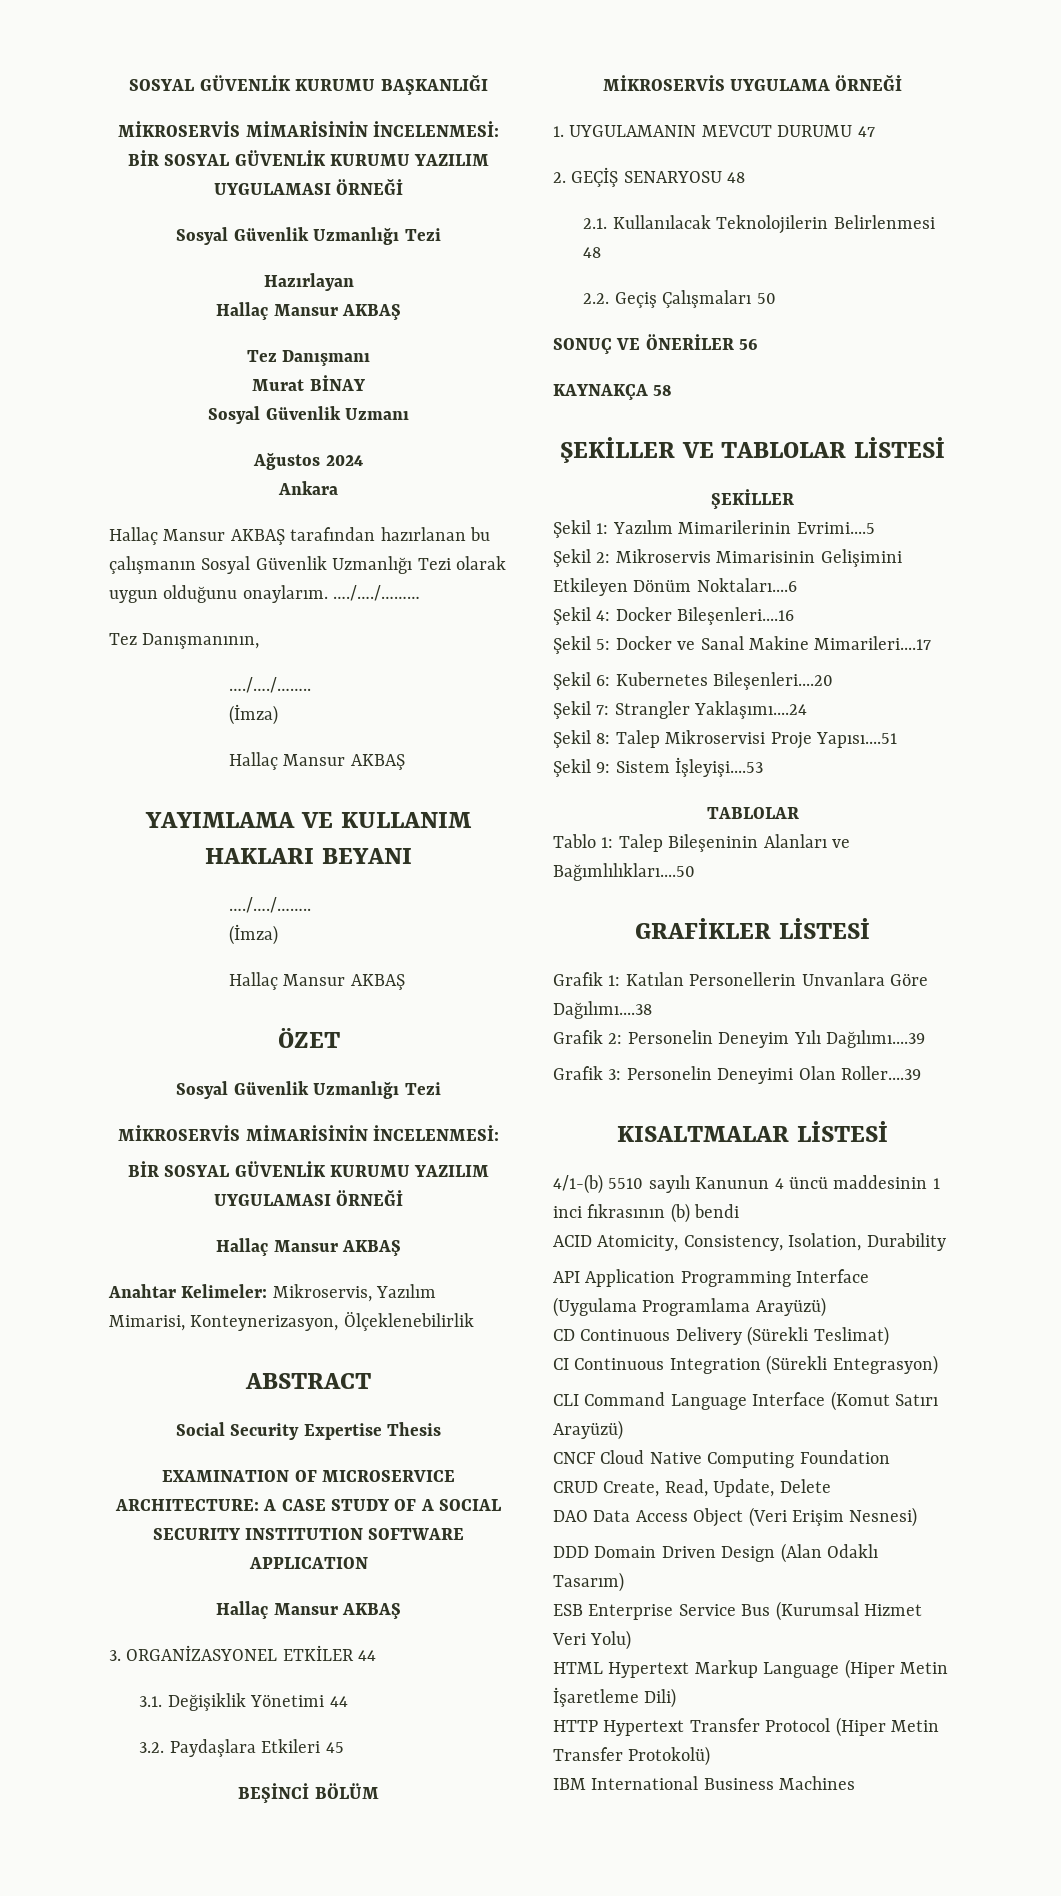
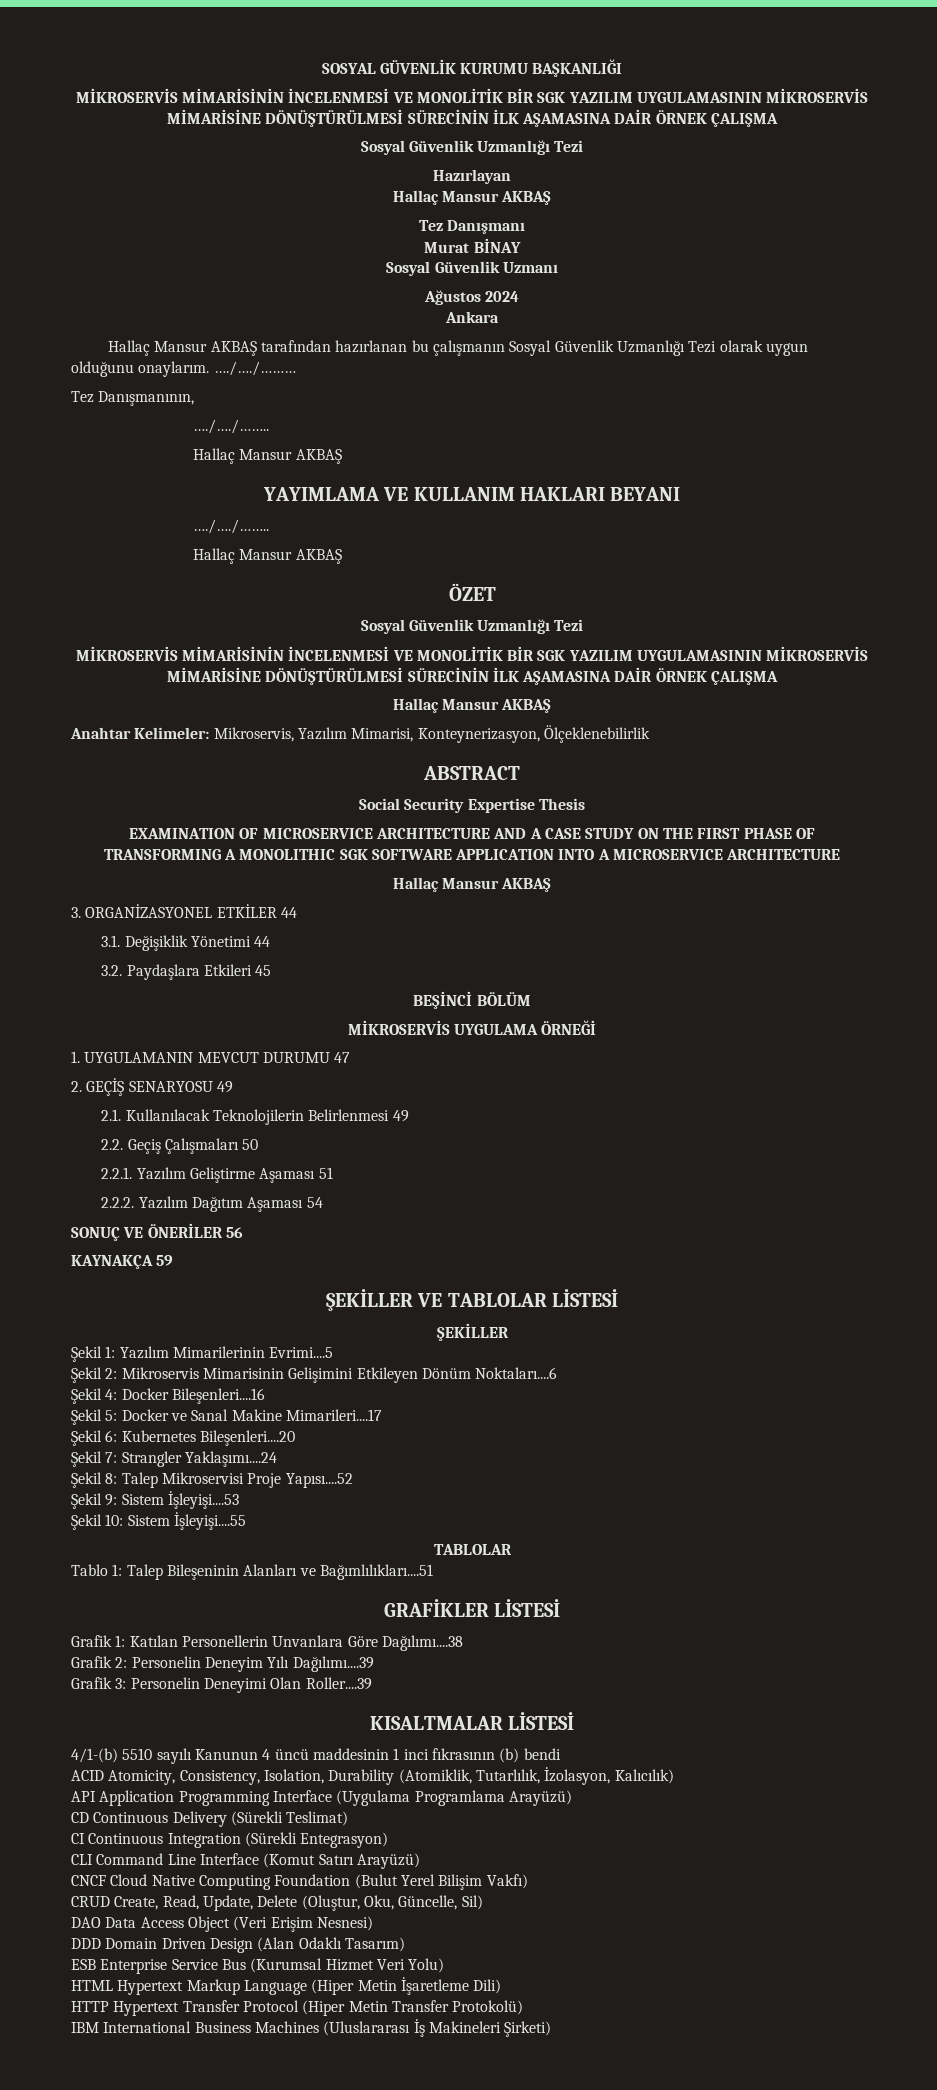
  SOSYAL GÜVENLİK KURUMU BAŞKANLIĞI
- MİKROSERVİS MİMARİSİNİN İNCELENMESİ: BİR SOSYAL GÜVENLİK KURUMU YAZILIM UYGULAMASI ÖRNEĞİ
+ MİKROSERVİS MİMARİSİNİN İNCELENMESİ VE MONOLİTİK BİR SGK YAZILIM UYGULAMASININ MİKROSERVİS MİMARİSİNE DÖNÜŞTÜRÜLMESİ SÜRECİNİN İLK AŞAMASINA DAİR ÖRNEK ÇALIŞMA
  Tez Danışmanının,
  …./…./……..
- (İmza)
  YAYIMLAMA VE KULLANIM HAKLARI BEYANI
  …./…./……..
- (İmza)
  ÖZET
  Sosyal Güvenlik Uzmanlığı Tezi
- MİKROSERVİS MİMARİSİNİN İNCELENMESİ:
- BİR SOSYAL GÜVENLİK KURUMU YAZILIM UYGULAMASI ÖRNEĞİ
+ MİKROSERVİS MİMARİSİNİN İNCELENMESİ VE MONOLİTİK BİR SGK YAZILIM UYGULAMASININ MİKROSERVİS MİMARİSİNE DÖNÜŞTÜRÜLMESİ SÜRECİNİN İLK AŞAMASINA DAİR ÖRNEK ÇALIŞMA
- EXAMINATION OF MICROSERVICE ARCHITECTURE: A CASE STUDY OF A SOCIAL SECURITY INSTITUTION SOFTWARE APPLICATION
+ EXAMINATION OF MICROSERVICE ARCHITECTURE AND A CASE STUDY ON THE FIRST PHASE OF TRANSFORMING A MONOLITHIC SGK SOFTWARE APPLICATION INTO A MICROSERVICE ARCHITECTURE
- 2. GEÇİŞ SENARYOSU 48
+ 2. GEÇİŞ SENARYOSU 49
- 2.1. Kullanılacak Teknolojilerin Belirlenmesi 48
+ 2.1. Kullanılacak Teknolojilerin Belirlenmesi 49
+ 2.2.1. Yazılım Geliştirme Aşaması 51
+ 2.2.2. Yazılım Dağıtım Aşaması 54
- KAYNAKÇA 58
+ KAYNAKÇA 59
- Şekil 8: Talep Mikroservisi Proje Yapısı....51
+ Şekil 8: Talep Mikroservisi Proje Yapısı....52
+ Şekil 10: Sistem İşleyişi....55
- Tablo 1: Talep Bileşeninin Alanları ve Bağımlılıkları....50
+ Tablo 1: Talep Bileşeninin Alanları ve Bağımlılıkları....51
- ACID Atomicity, Consistency, Isolation, Durability
+ ACID Atomicity, Consistency, Isolation, Durability (Atomiklik, Tutarlılık, İzolasyon, Kalıcılık)
- CLI Command Language Interface (Komut Satırı Arayüzü)
+ CLI Command Line Interface (Komut Satırı Arayüzü)
- CNCF Cloud Native Computing Foundation
+ CNCF Cloud Native Computing Foundation (Bulut Yerel Bilişim Vakfı)
- CRUD Create, Read, Update, Delete
+ CRUD Create, Read, Update, Delete (Oluştur, Oku, Güncelle, Sil)
- IBM International Business Machines
+ IBM International Business Machines (Uluslararası İş Makineleri Şirketi)

